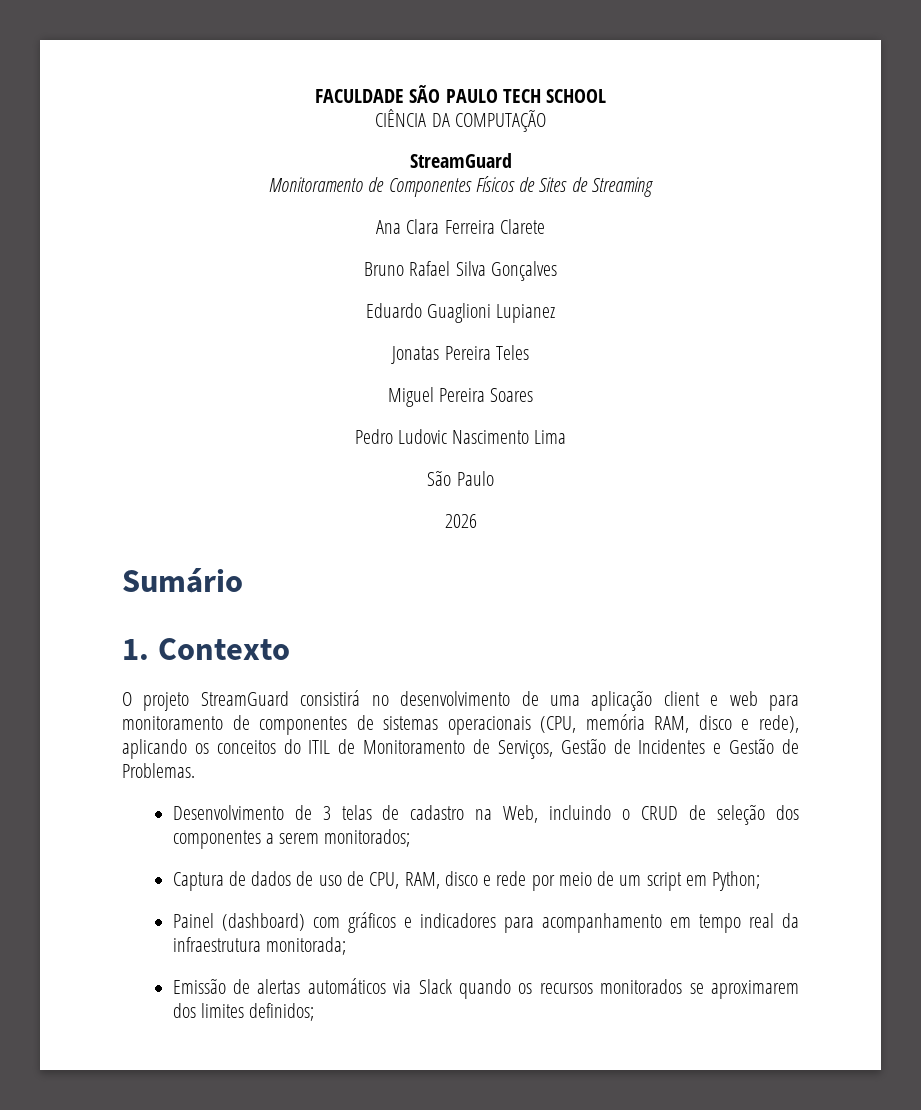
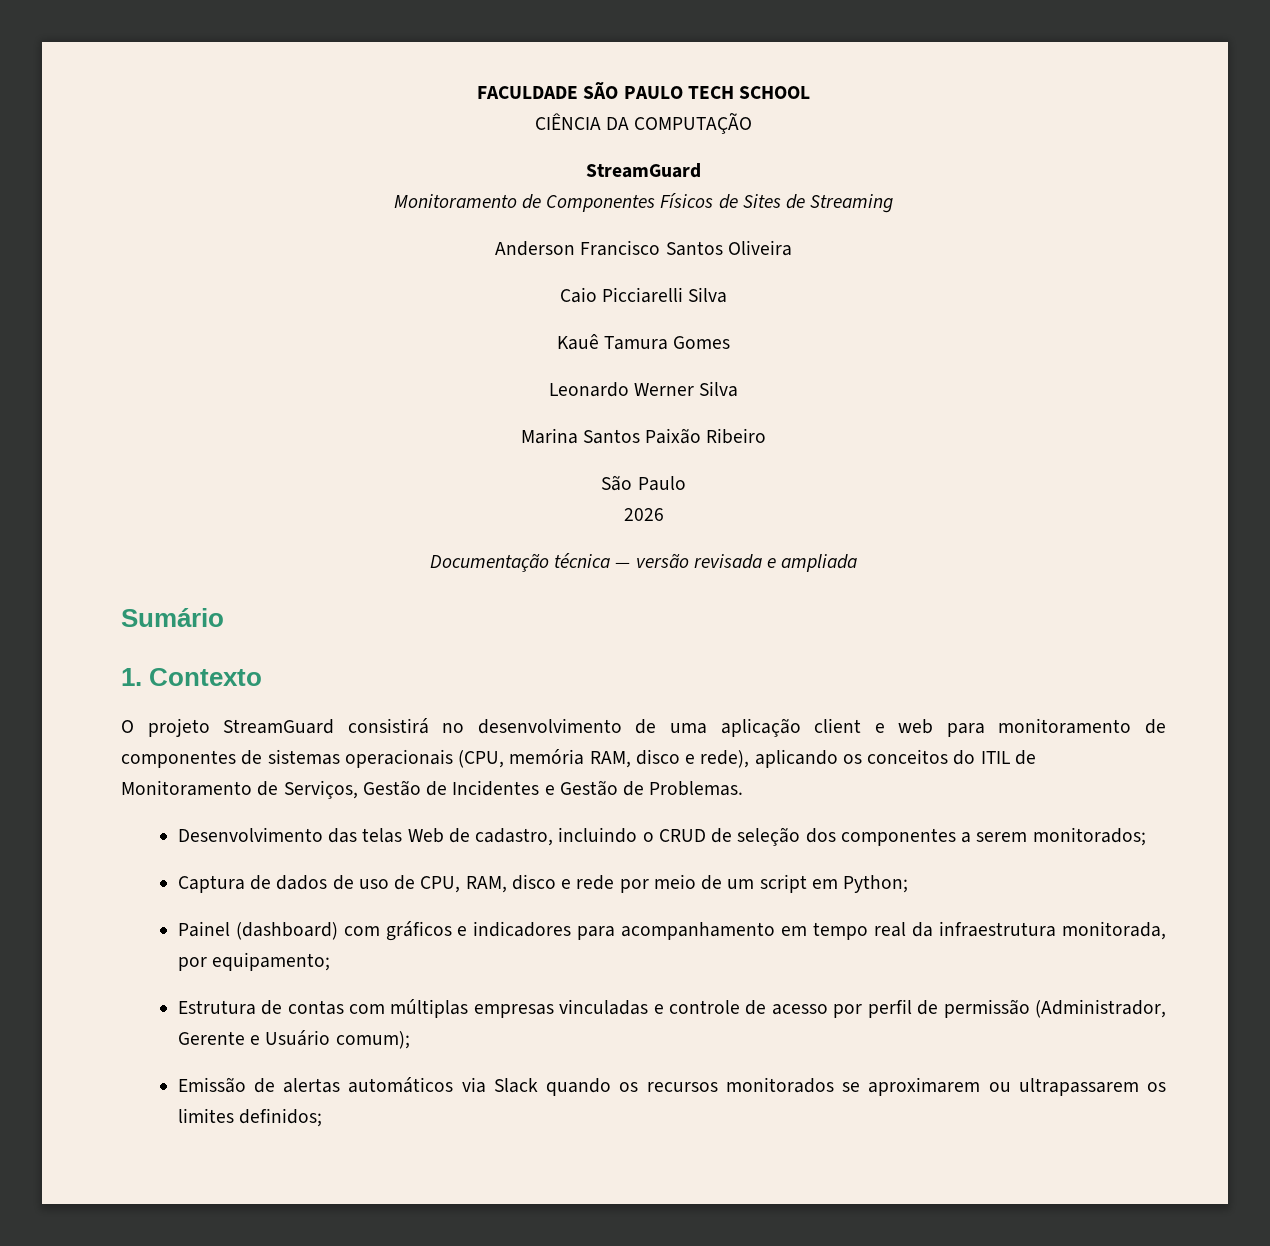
- Ana Clara Ferreira Clarete
- Bruno Rafael Silva Gonçalves
- Eduardo Guaglioni Lupianez
- Jonatas Pereira Teles
- Miguel Pereira Soares
- Pedro Ludovic Nascimento Lima
+ Anderson Francisco Santos Oliveira
+ Caio Picciarelli Silva
+ Kauê Tamura Gomes
+ Leonardo Werner Silva
+ Marina Santos Paixão Ribeiro
  São Paulo
  2026
+ Documentação técnica — versão revisada e ampliada
- Desenvolvimento de 3 telas de cadastro na Web, incluindo o CRUD de seleção dos componentes a serem monitorados;
+ Desenvolvimento das telas Web de cadastro, incluindo o CRUD de seleção dos componentes a serem monitorados;
- Painel (dashboard) com gráficos e indicadores para acompanhamento em tempo real da infraestrutura monitorada;
+ Painel (dashboard) com gráficos e indicadores para acompanhamento em tempo real da infraestrutura monitorada, por equipamento;
+ Estrutura de contas com múltiplas empresas vinculadas e controle de acesso por perfil de permissão (Administrador, Gerente e Usuário comum);
- Emissão de alertas automáticos via Slack quando os recursos monitorados se aproximarem dos limites definidos;
+ Emissão de alertas automáticos via Slack quando os recursos monitorados se aproximarem ou ultrapassarem os limites definidos;

